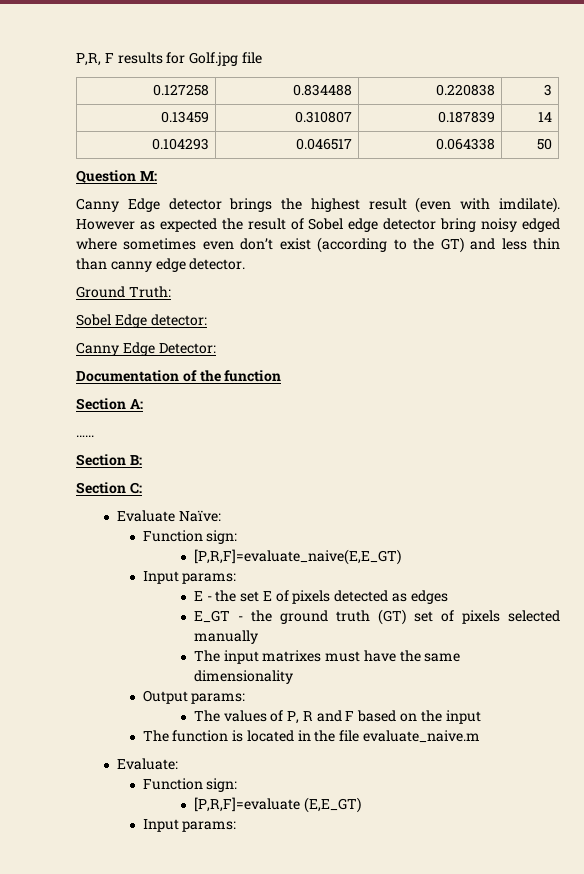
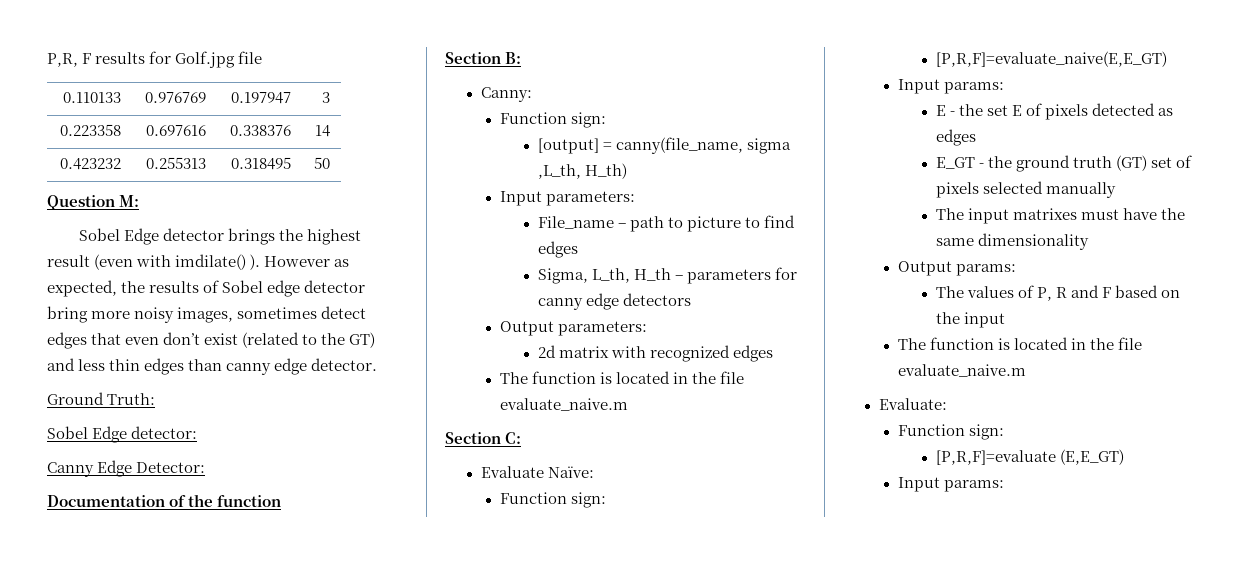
- 0.127258 | 0.834488 | 0.220838 | 3
- 0.13459 | 0.310807 | 0.187839 | 14
- 0.104293 | 0.046517 | 0.064338 | 50
+ 0.110133 | 0.976769 | 0.197947 | 3
+ 0.223358 | 0.697616 | 0.338376 | 14
+ 0.423232 | 0.255313 | 0.318495 | 50
- Canny Edge detector brings the highest result (even with imdilate). However as expected the result of Sobel edge detector bring noisy edged where sometimes even don’t exist (according to the GT) and less thin than canny edge detector.
+ Sobel Edge detector brings the highest result (even with imdilate() ). However as expected, the results of Sobel edge detector bring more noisy images, sometimes detect edges that even don’t exist (related to the GT) and less thin edges than canny edge detector.
- Section A:
- …...
  Section B:
+ Canny:
+ Function sign:
+ [output] = canny(file_name, sigma ,L_th, H_th)
+ Input parameters:
+ File_name – path to picture to find edges
+ Sigma, L_th, H_th – parameters for canny edge detectors
+ Output parameters:
+ 2d matrix with recognized edges
+ The function is located in the file evaluate_naive.m

